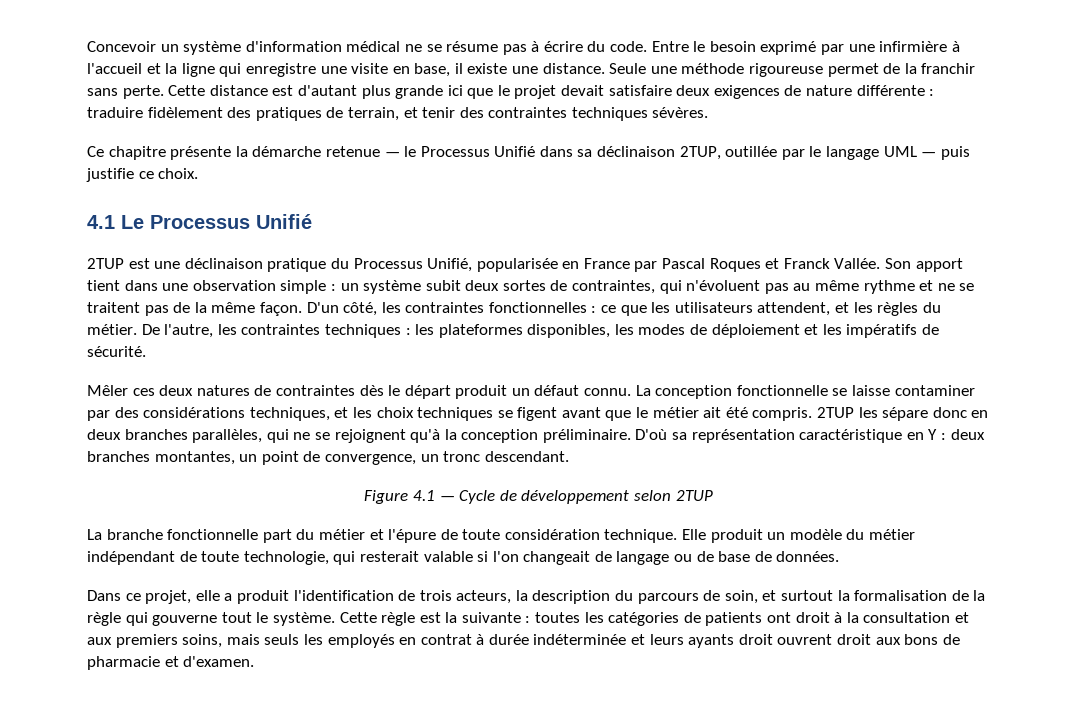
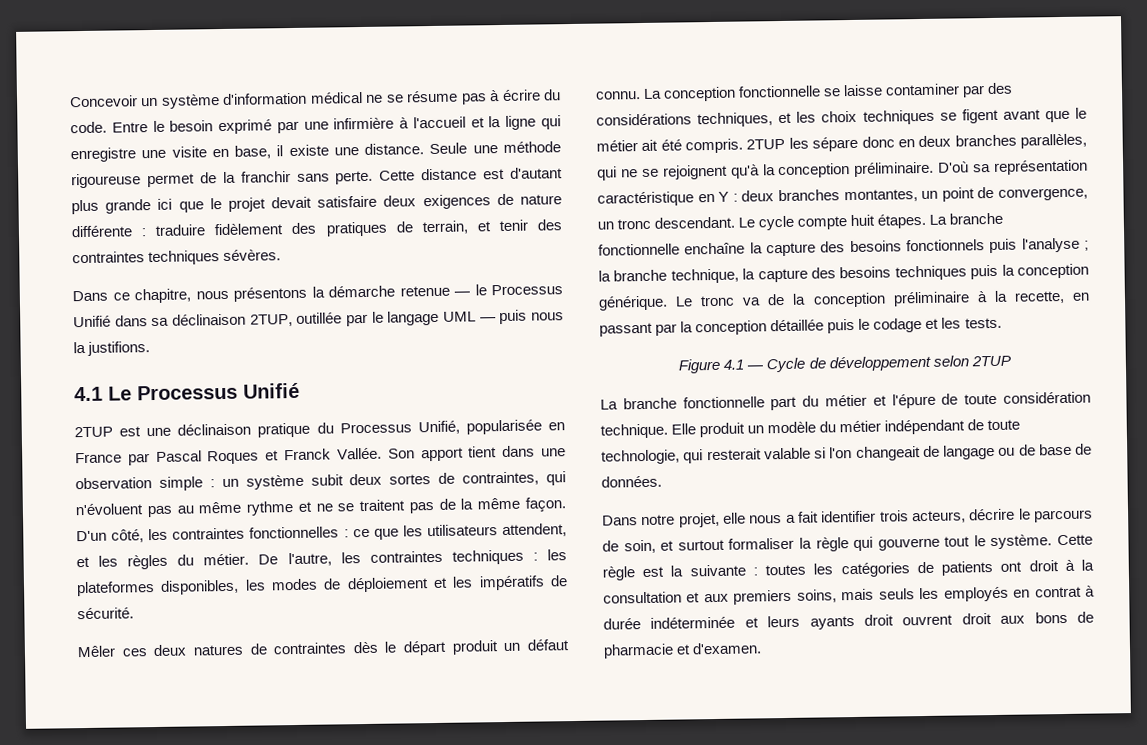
- Ce chapitre présente la démarche retenue — le Processus Unifié dans sa déclinaison 2TUP, outillée par le langage UML — puis justifie ce choix.
+ Dans ce chapitre, nous présentons la démarche retenue — le Processus Unifié dans sa déclinaison 2TUP, outillée par le langage UML — puis nous la justifions.
+ Le cycle compte huit étapes. La branche fonctionnelle enchaîne la capture des besoins fonctionnels puis l'analyse ; la branche technique, la capture des besoins techniques puis la conception générique. Le tronc va de la conception préliminaire à la recette, en passant par la conception détaillée puis le codage et les tests.
- Dans ce projet, elle a produit l'identification de trois acteurs, la description du parcours de soin, et surtout la formalisation de la règle qui gouverne tout le système.
+ Dans notre projet, elle nous a fait identifier trois acteurs, décrire le parcours de soin, et surtout formaliser la règle qui gouverne tout le système.

